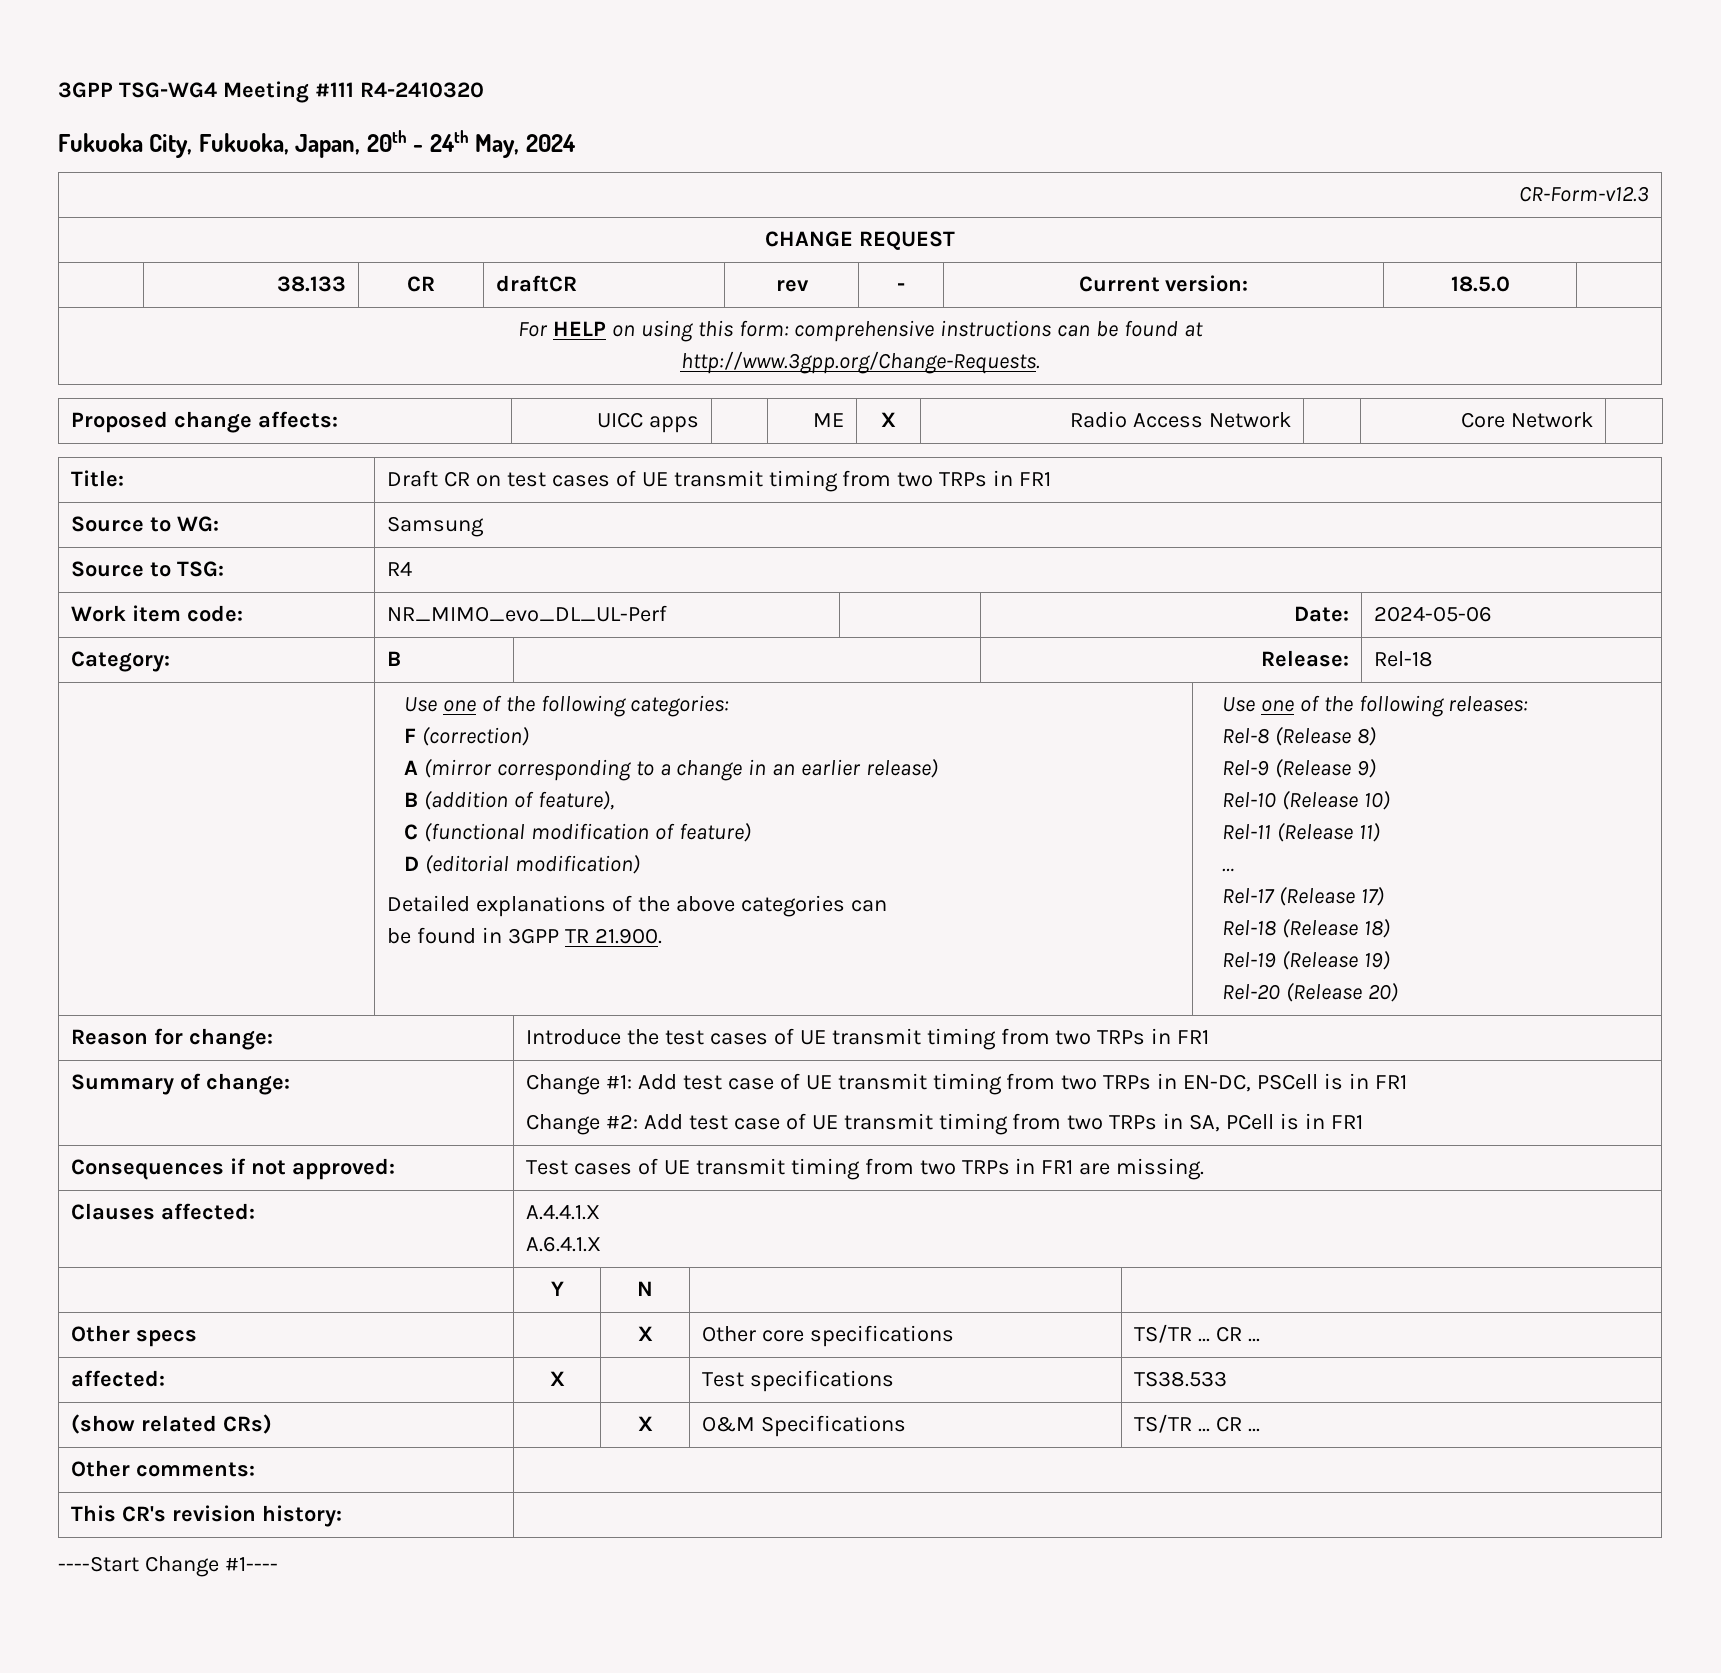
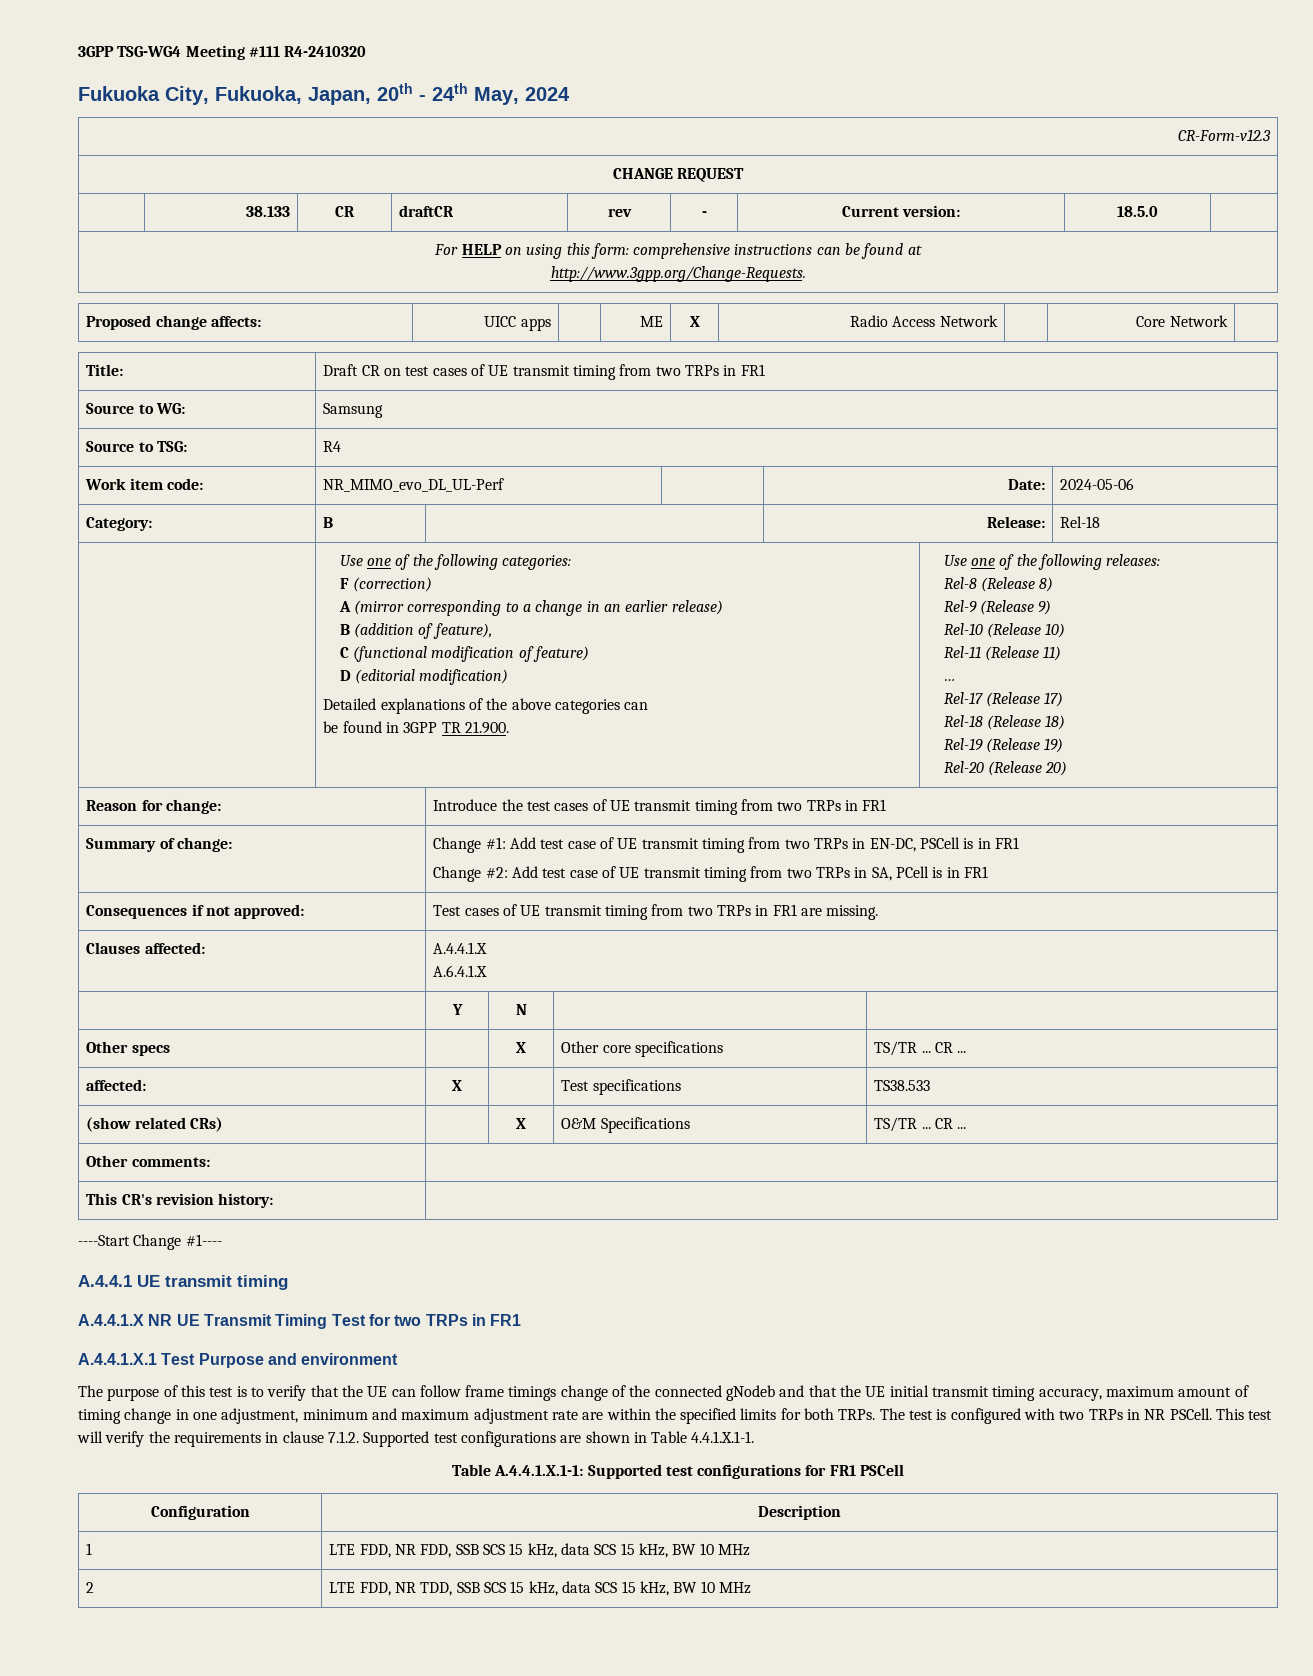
+ A.4.4.1 UE transmit timing
+ A.4.4.1.X NR UE Transmit Timing Test for two TRPs in FR1
+ A.4.4.1.X.1 Test Purpose and environment
+ The purpose of this test is to verify that the UE can follow frame timings change of the connected gNodeb and that the UE initial transmit timing accuracy, maximum amount of timing change in one adjustment, minimum and maximum adjustment rate are within the specified limits for both TRPs. The test is configured with two TRPs in NR PSCell. This test will verify the requirements in clause 7.1.2. Supported test configurations are shown in Table 4.4.1.X.1-1.
+ Table A.4.4.1.X.1-1: Supported test configurations for FR1 PSCell
+ Configuration | Description
+ 1 | LTE FDD, NR FDD, SSB SCS 15 kHz, data SCS 15 kHz, BW 10 MHz
+ 2 | LTE FDD, NR TDD, SSB SCS 15 kHz, data SCS 15 kHz, BW 10 MHz

